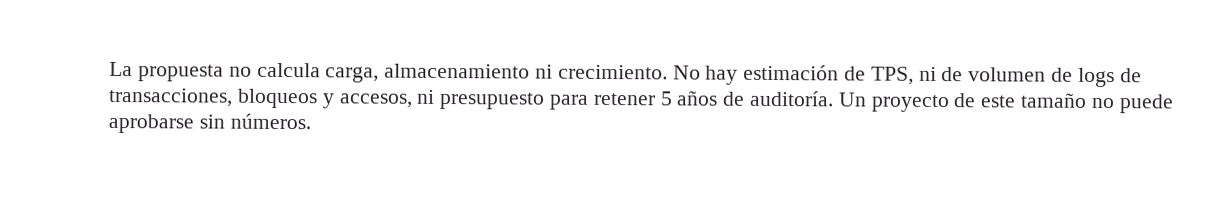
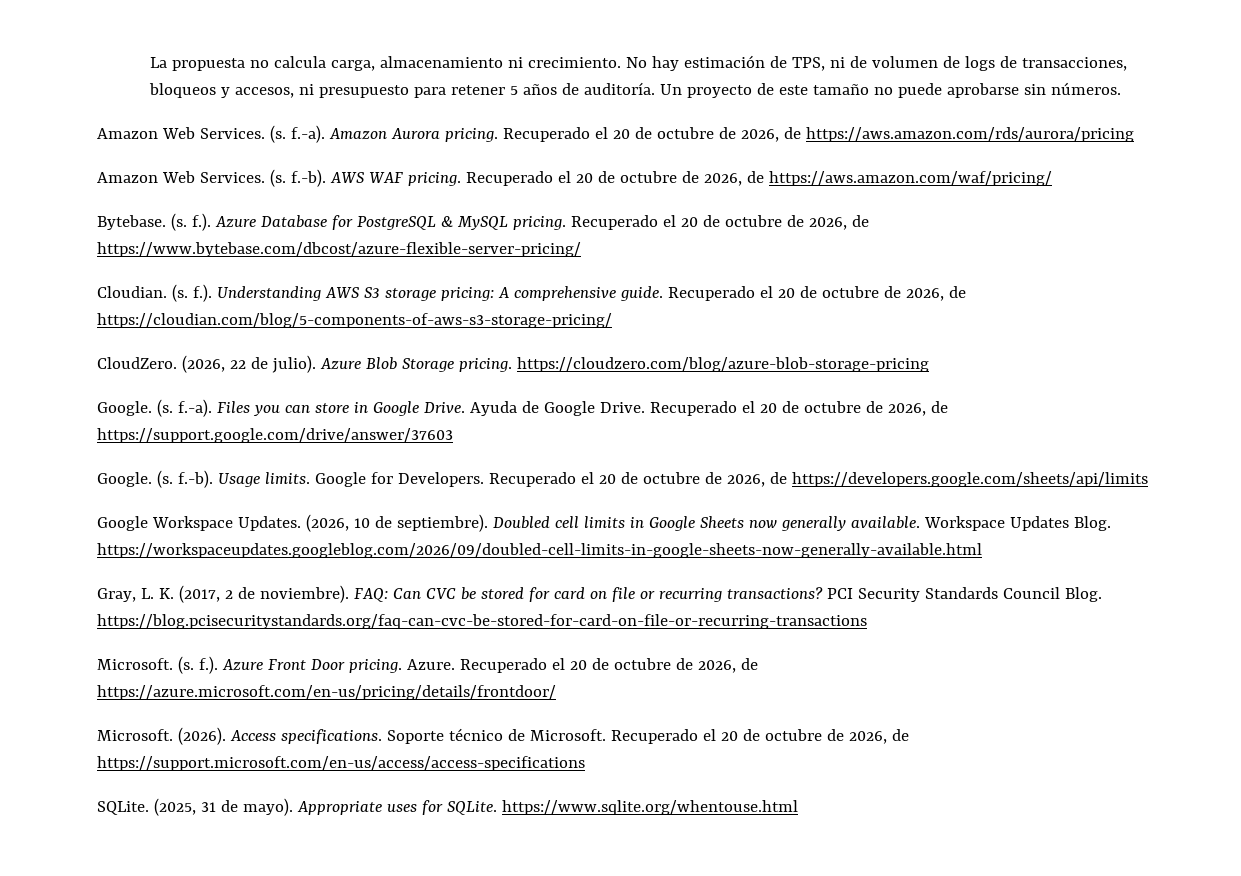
+ Amazon Web Services. (s. f.-a). Amazon Aurora pricing. Recuperado el 20 de octubre de 2026, de https://aws.amazon.com/rds/aurora/pricing
+ Amazon Web Services. (s. f.-b). AWS WAF pricing. Recuperado el 20 de octubre de 2026, de https://aws.amazon.com/waf/pricing/
+ Bytebase. (s. f.). Azure Database for PostgreSQL & MySQL pricing. Recuperado el 20 de octubre de 2026, de https://www.bytebase.com/dbcost/azure-flexible-server-pricing/
+ Cloudian. (s. f.). Understanding AWS S3 storage pricing: A comprehensive guide. Recuperado el 20 de octubre de 2026, de https://cloudian.com/blog/5-components-of-aws-s3-storage-pricing/
+ CloudZero. (2026, 22 de julio). Azure Blob Storage pricing. https://cloudzero.com/blog/azure-blob-storage-pricing
+ Google. (s. f.-a). Files you can store in Google Drive. Ayuda de Google Drive. Recuperado el 20 de octubre de 2026, de https://support.google.com/drive/answer/37603
+ Google. (s. f.-b). Usage limits. Google for Developers. Recuperado el 20 de octubre de 2026, de https://developers.google.com/sheets/api/limits
+ Google Workspace Updates. (2026, 10 de septiembre). Doubled cell limits in Google Sheets now generally available. Workspace Updates Blog. https://workspaceupdates.googleblog.com/2026/09/doubled-cell-limits-in-google-sheets-now-generally-available.html
+ Gray, L. K. (2017, 2 de noviembre). FAQ: Can CVC be stored for card on file or recurring transactions? PCI Security Standards Council Blog. https://blog.pcisecuritystandards.org/faq-can-cvc-be-stored-for-card-on-file-or-recurring-transactions
+ Microsoft. (s. f.). Azure Front Door pricing. Azure. Recuperado el 20 de octubre de 2026, de https://azure.microsoft.com/en-us/pricing/details/frontdoor/
+ Microsoft. (2026). Access specifications. Soporte técnico de Microsoft. Recuperado el 20 de octubre de 2026, de https://support.microsoft.com/en-us/access/access-specifications
+ SQLite. (2025, 31 de mayo). Appropriate uses for SQLite. https://www.sqlite.org/whentouse.html

